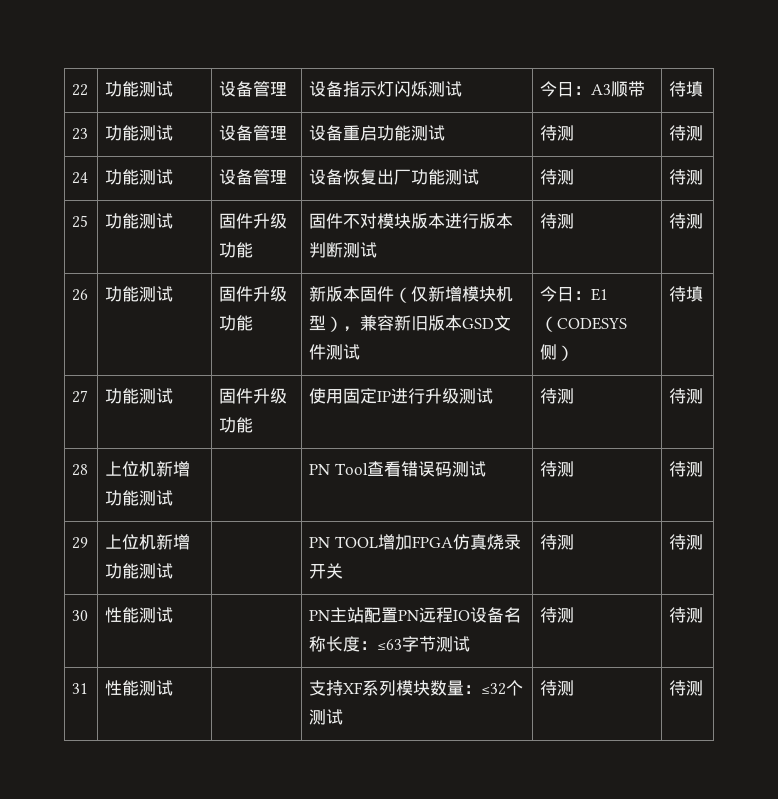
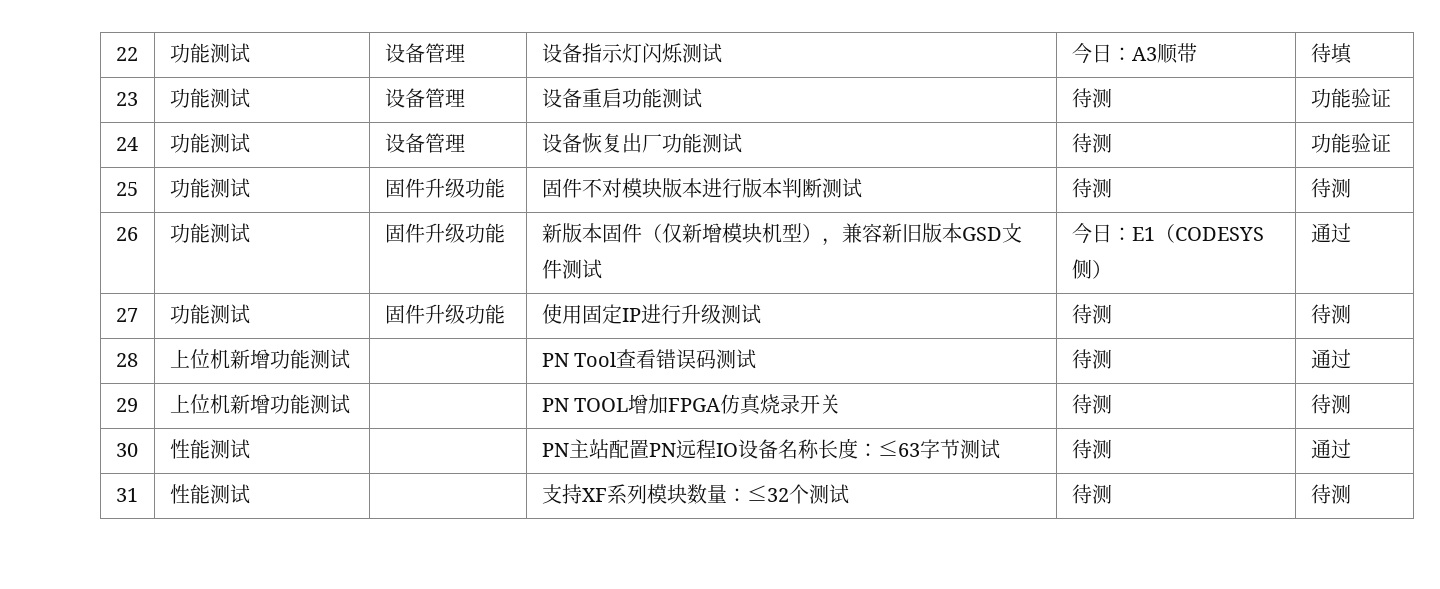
- 23 | 功能测试 | 设备管理 | 设备重启功能测试 | 待测 | 待测
+ 23 | 功能测试 | 设备管理 | 设备重启功能测试 | 待测 | 功能验证
- 24 | 功能测试 | 设备管理 | 设备恢复出厂功能测试 | 待测 | 待测
+ 24 | 功能测试 | 设备管理 | 设备恢复出厂功能测试 | 待测 | 功能验证
- 26 | 功能测试 | 固件升级功能 | 新版本固件（仅新增模块机型），兼容新旧版本GSD文件测试 | 今日：E1（CODESYS侧） | 待填
+ 26 | 功能测试 | 固件升级功能 | 新版本固件（仅新增模块机型），兼容新旧版本GSD文件测试 | 今日：E1（CODESYS侧） | 通过
- 28 | 上位机新增功能测试 | | PN Tool查看错误码测试 | 待测 | 待测
+ 28 | 上位机新增功能测试 | | PN Tool查看错误码测试 | 待测 | 通过
- 30 | 性能测试 | | PN主站配置PN远程IO设备名称长度：≤63字节测试 | 待测 | 待测
+ 30 | 性能测试 | | PN主站配置PN远程IO设备名称长度：≤63字节测试 | 待测 | 通过

